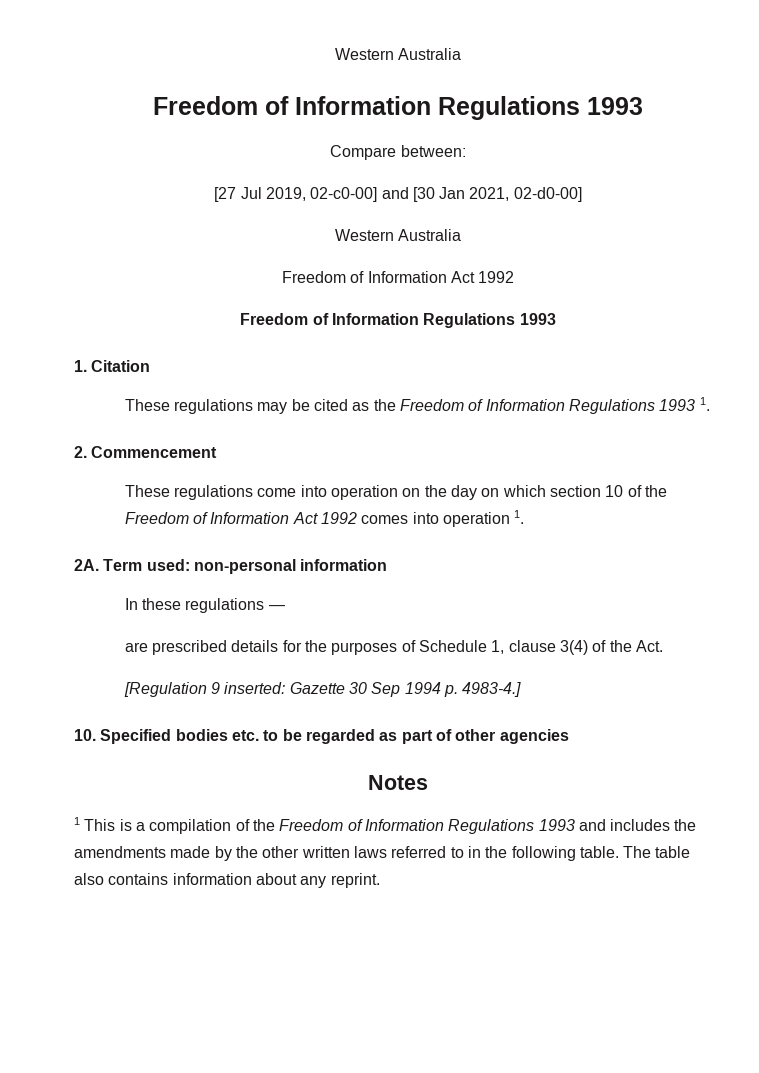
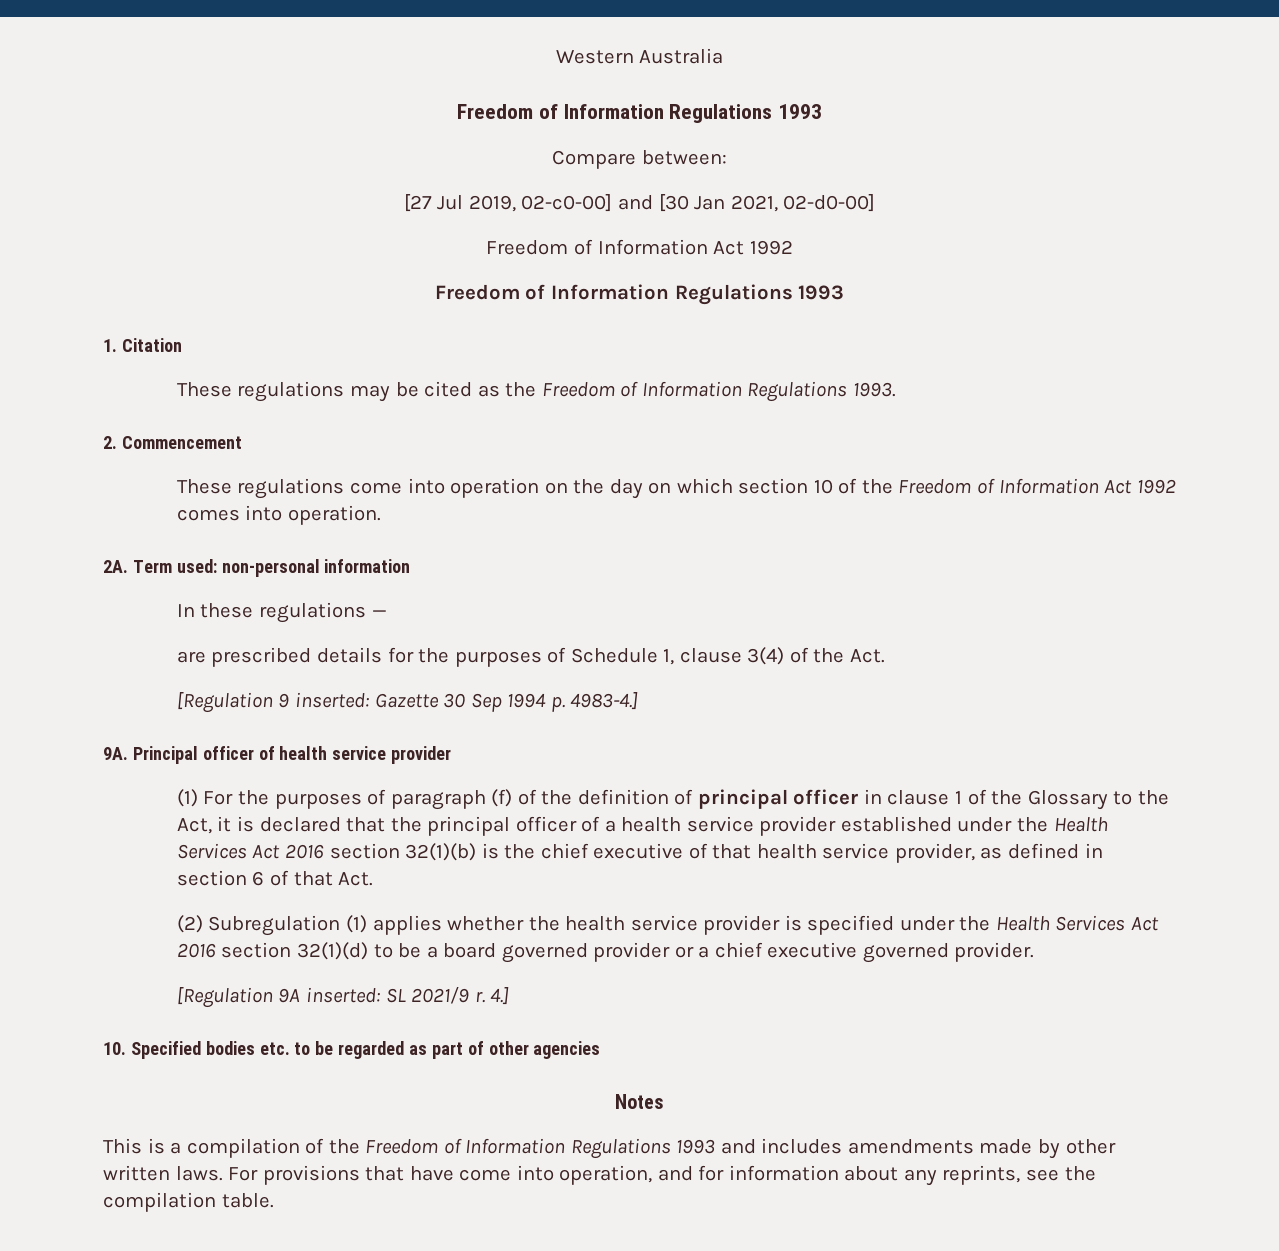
  [27 Jul 2019, 02-c0-00] and [30 Jan 2021, 02-d0-00]
- Western Australia
- These regulations may be cited as the Freedom of Information Regulations 1993 1.
+ These regulations may be cited as the Freedom of Information Regulations 1993.
- These regulations come into operation on the day on which section 10 of the Freedom of Information Act 1992 comes into operation 1.
+ These regulations come into operation on the day on which section 10 of the Freedom of Information Act 1992 comes into operation.
+ 9A. Principal officer of health service provider
+ (1) For the purposes of paragraph (f) of the definition of principal officer in clause 1 of the Glossary to the Act, it is declared that the principal officer of a health service provider established under the Health Services Act 2016 section 32(1)(b) is the chief executive of that health service provider, as defined in section 6 of that Act.
+ (2) Subregulation (1) applies whether the health service provider is specified under the Health Services Act 2016 section 32(1)(d) to be a board governed provider or a chief executive governed provider.
+ [Regulation 9A inserted: SL 2021/9 r. 4.]
- 1 This is a compilation of the Freedom of Information Regulations 1993 and includes the amendments made by the other written laws referred to in the following table. The table also contains information about any reprint.
+ This is a compilation of the Freedom of Information Regulations 1993 and includes amendments made by other written laws. For provisions that have come into operation, and for information about any reprints, see the compilation table.

